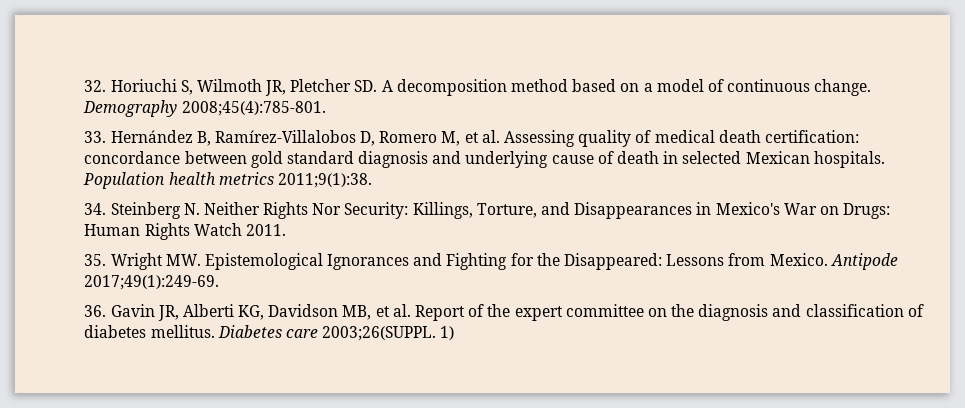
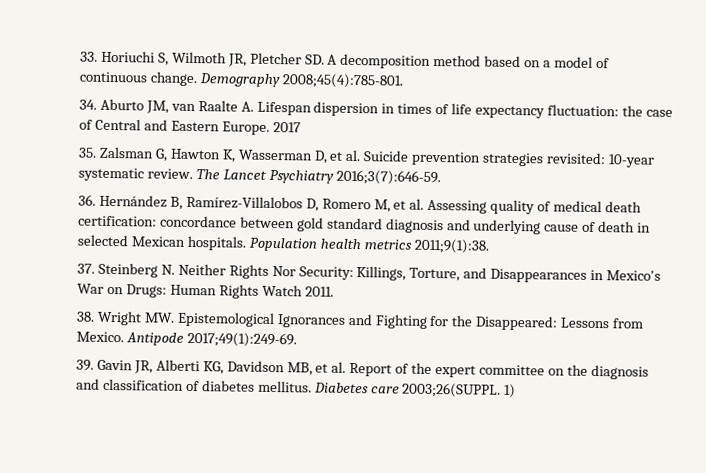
- 32. Horiuchi S, Wilmoth JR, Pletcher SD. A decomposition method based on a model of continuous change.
+ 33. Horiuchi S, Wilmoth JR, Pletcher SD. A decomposition method based on a model of continuous change.
- 33. Hernández B, Ramírez-Villalobos D, Romero M, et al. Assessing quality of medical death certification: concordance between gold standard diagnosis and underlying cause of death in selected Mexican hospitals.
+ 34. Aburto JM, van Raalte A. Lifespan dispersion in times of life expectancy fluctuation: the case of Central and Eastern Europe. 2017
+ 35. Zalsman G, Hawton K, Wasserman D, et al. Suicide prevention strategies revisited: 10-year systematic review. The Lancet Psychiatry 2016;3(7):646-59.
+ 36. Hernández B, Ramírez-Villalobos D, Romero M, et al. Assessing quality of medical death certification: concordance between gold standard diagnosis and underlying cause of death in selected Mexican hospitals.
- 34. Steinberg N. Neither Rights Nor Security: Killings, Torture, and Disappearances in Mexico's War on Drugs: Human Rights Watch 2011.
+ 37. Steinberg N. Neither Rights Nor Security: Killings, Torture, and Disappearances in Mexico's War on Drugs: Human Rights Watch 2011.
- 35. Wright MW. Epistemological Ignorances and Fighting for the Disappeared: Lessons from Mexico.
+ 38. Wright MW. Epistemological Ignorances and Fighting for the Disappeared: Lessons from Mexico.
- 36. Gavin JR, Alberti KG, Davidson MB, et al. Report of the expert committee on the diagnosis and classification of diabetes mellitus.
+ 39. Gavin JR, Alberti KG, Davidson MB, et al. Report of the expert committee on the diagnosis and classification of diabetes mellitus.

